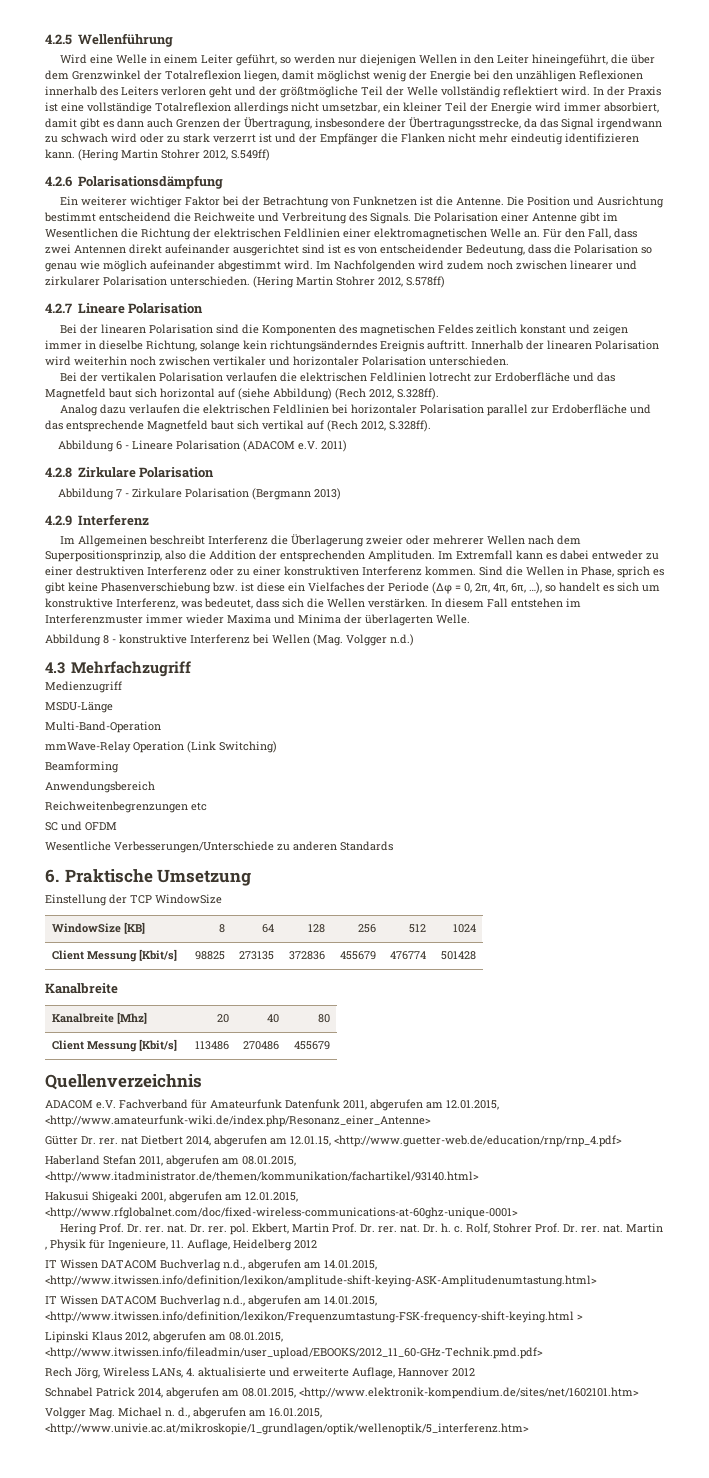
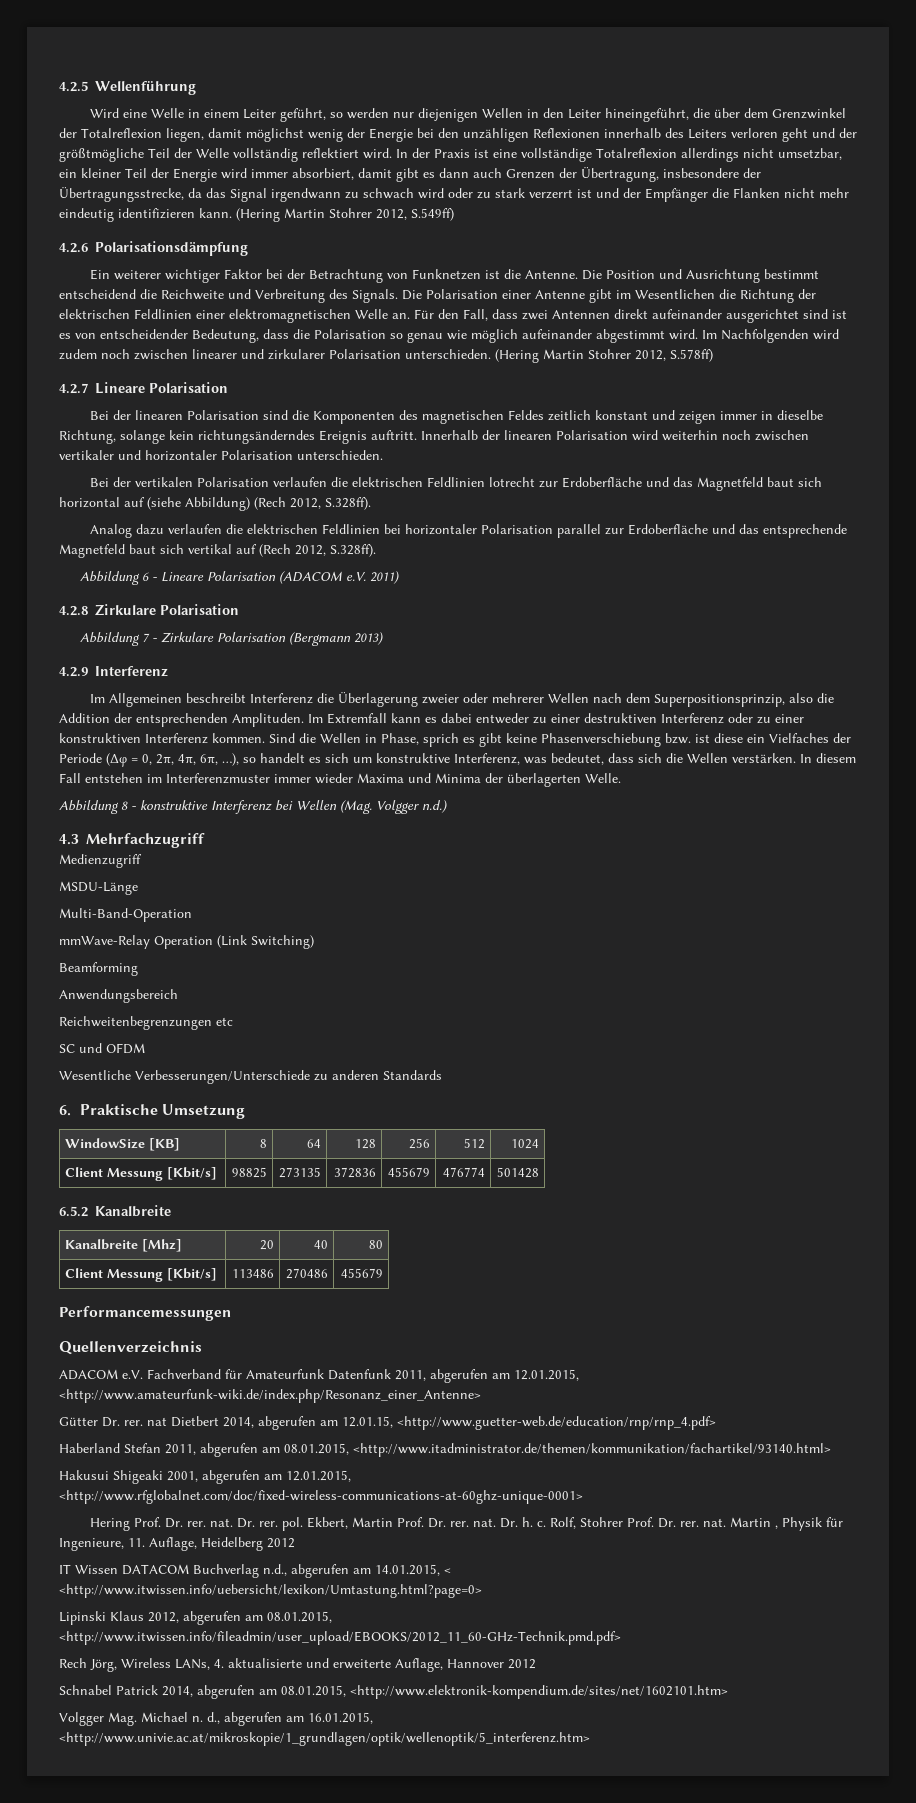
- Einstellung der TCP WindowSize
  Client Messung [Kbit/s] | 98825 | 273135 | 372836 | 455679 | 476774 | 501428
- Kanalbreite
+ 6.5.2 Kanalbreite
+ Performancemessungen
- IT Wissen DATACOM Buchverlag n.d., abgerufen am 14.01.2015, <http://www.itwissen.info/definition/lexikon/amplitude-shift-keying-ASK-Amplitudenumtastung.html>
- IT Wissen DATACOM Buchverlag n.d., abgerufen am 14.01.2015, <http://www.itwissen.info/definition/lexikon/Frequenzumtastung-FSK-frequency-shift-keying.html >
+ IT Wissen DATACOM Buchverlag n.d., abgerufen am 14.01.2015, < <http://www.itwissen.info/uebersicht/lexikon/Umtastung.html?page=0>

